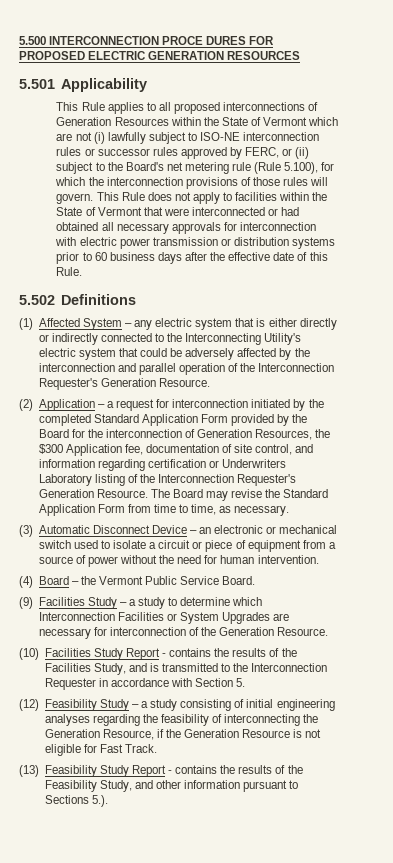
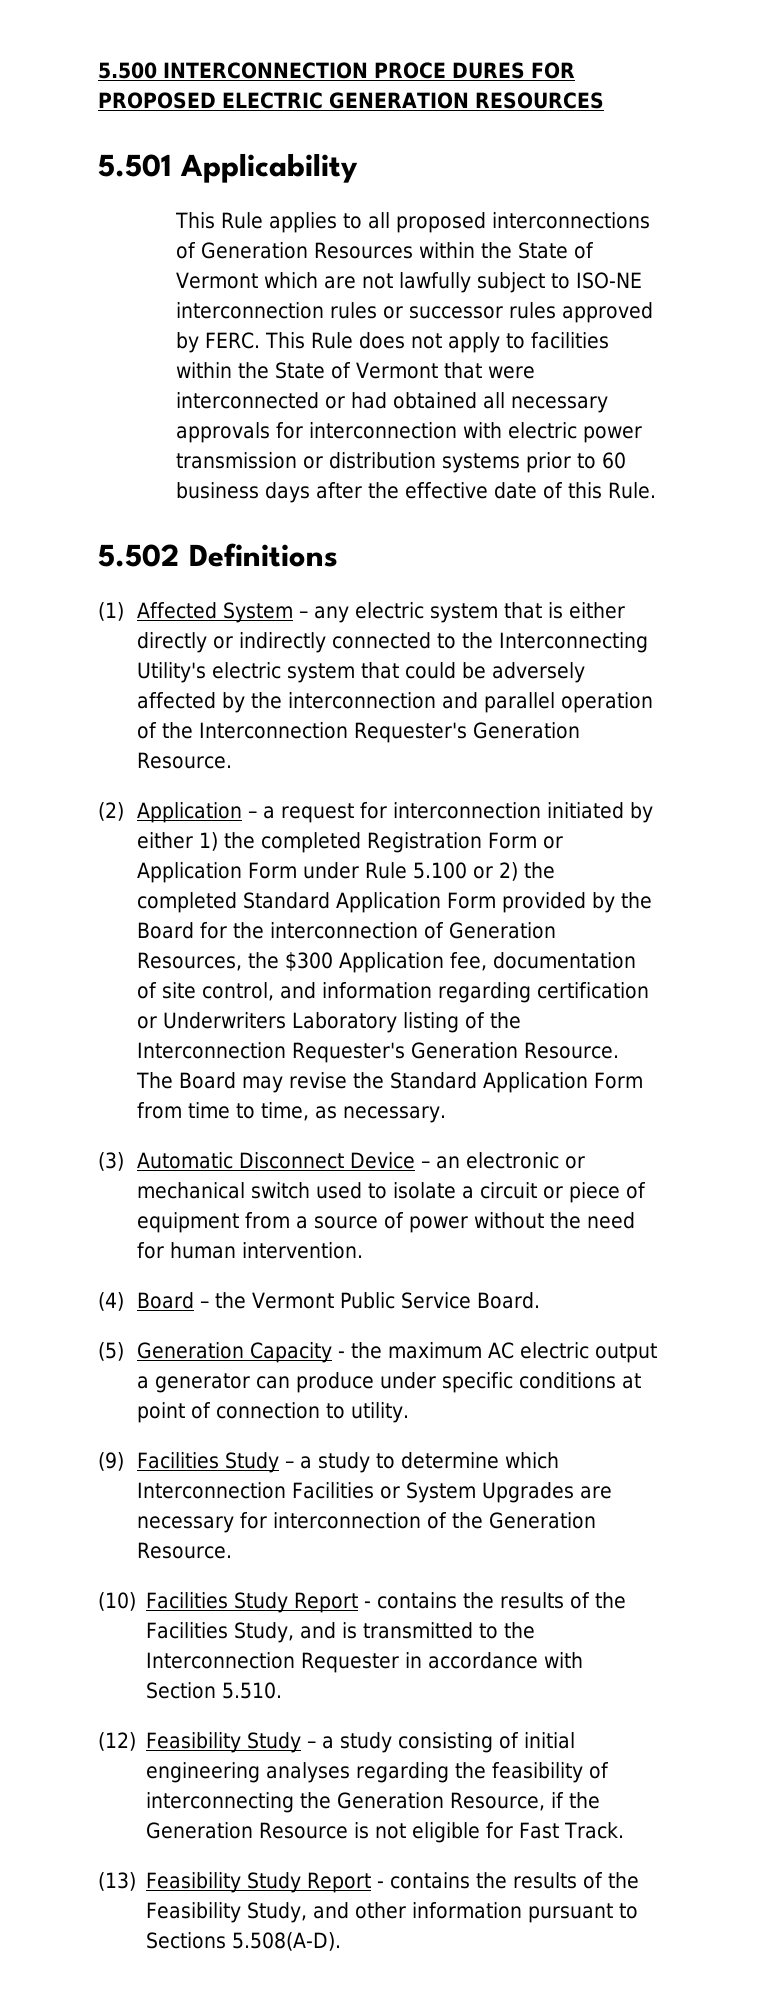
- This Rule applies to all proposed interconnections of Generation Resources within the State of Vermont which are not (i) lawfully subject to ISO-NE interconnection rules or successor rules approved by FERC, or (ii) subject to the Board's net metering rule (Rule 5.100), for which the interconnection provisions of those rules will govern.
+ This Rule applies to all proposed interconnections of Generation Resources within the State of Vermont which are not lawfully subject to ISO-NE interconnection rules or successor rules approved by FERC.
- (2) Application – a request for interconnection initiated by the completed Standard Application Form provided by the Board for the interconnection of Generation Resources, the $300 Application fee, documentation of site control, and information regarding certification or Underwriters Laboratory listing of the Interconnection Requester's Generation Resource.
+ (2) Application – a request for interconnection initiated by either 1) the completed Registration Form or Application Form under Rule 5.100 or 2) the completed Standard Application Form provided by the Board for the interconnection of Generation Resources, the $300 Application fee, documentation of site control, and information regarding certification or Underwriters Laboratory listing of the Interconnection Requester's Generation Resource.
+ (5) Generation Capacity - the maximum AC electric output a generator can produce under specific conditions at point of connection to utility.
- (10) Facilities Study Report - contains the results of the Facilities Study, and is transmitted to the Interconnection Requester in accordance with Section 5.
+ (10) Facilities Study Report - contains the results of the Facilities Study, and is transmitted to the Interconnection Requester in accordance with Section 5.510.
- (13) Feasibility Study Report - contains the results of the Feasibility Study, and other information pursuant to Sections 5.).
+ (13) Feasibility Study Report - contains the results of the Feasibility Study, and other information pursuant to Sections 5.508(A-D).

